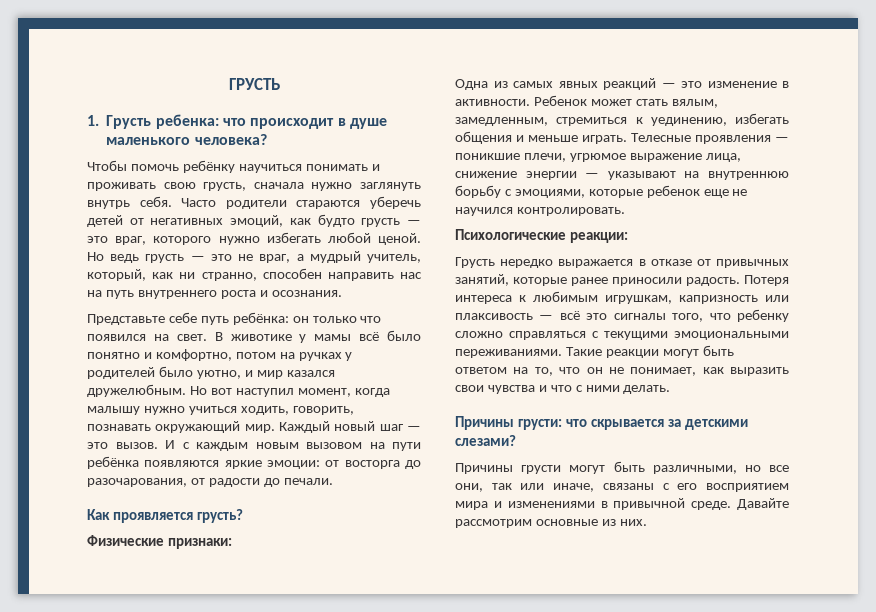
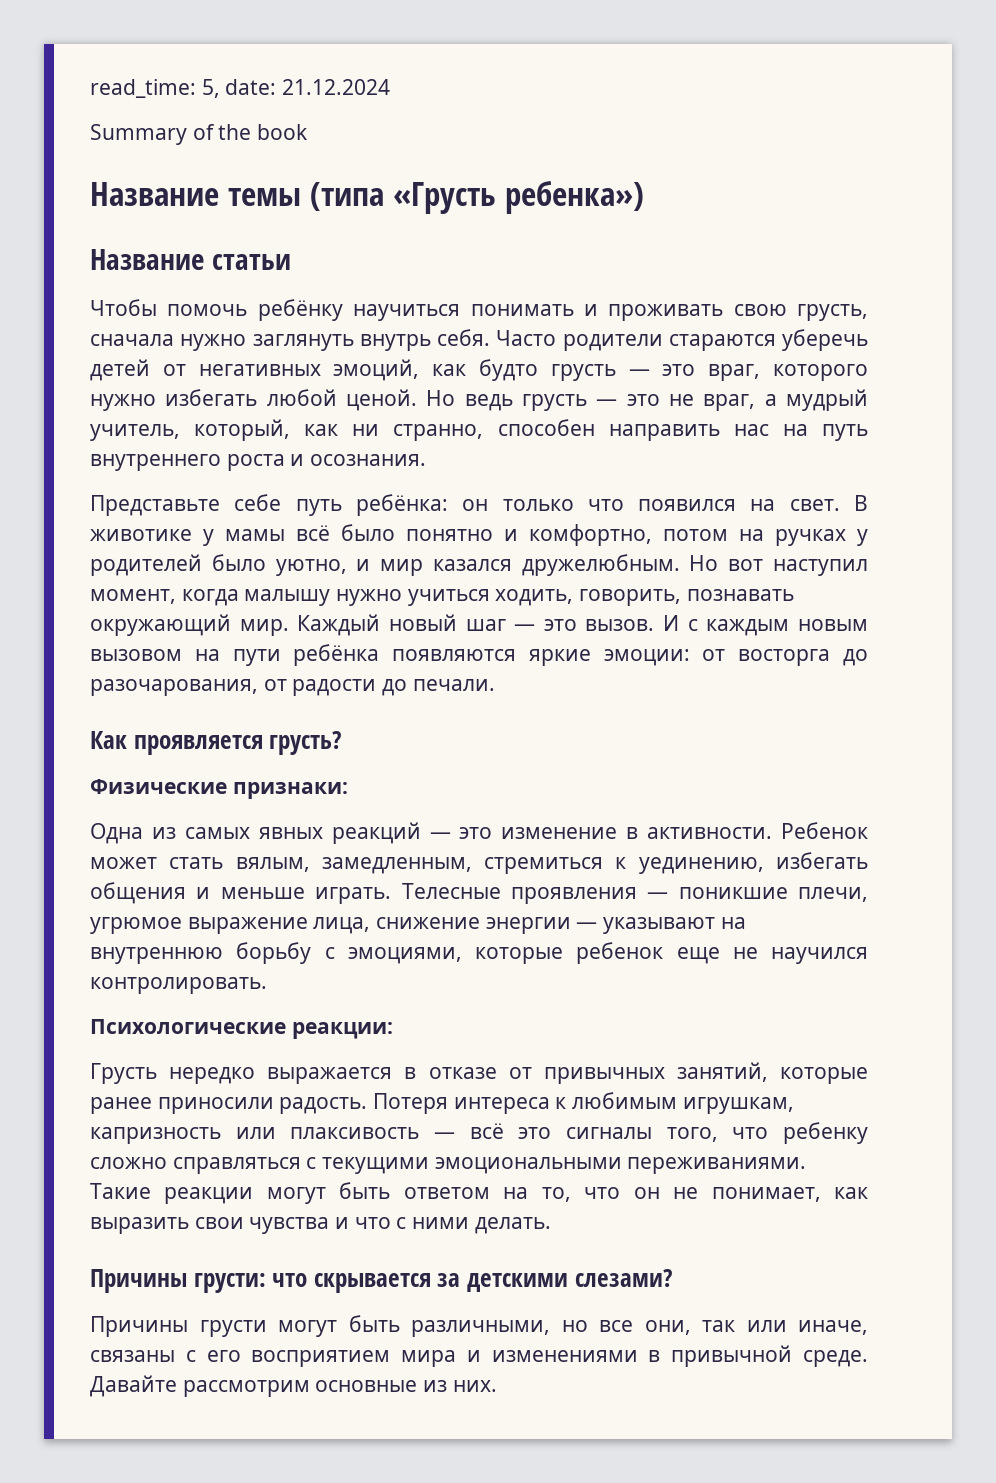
- ГРУСТЬ
- 1. Грусть ребенка: что происходит в душе маленького человека?
+ read_time: 5, date: 21.12.2024
+ Summary of the book
+ Название темы (типа «Грусть ребенка»)
+ Название статьи

